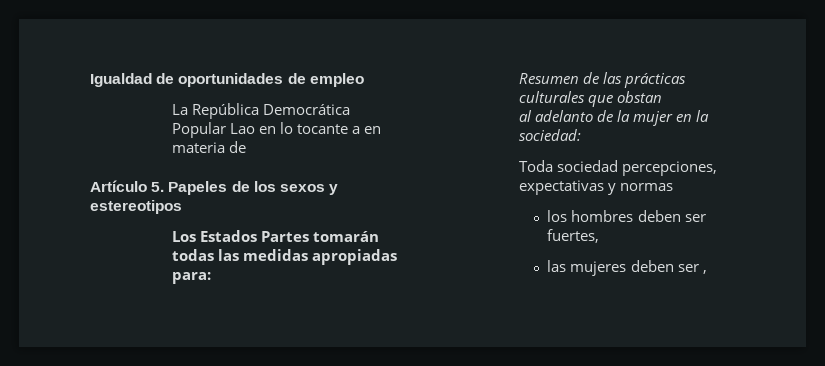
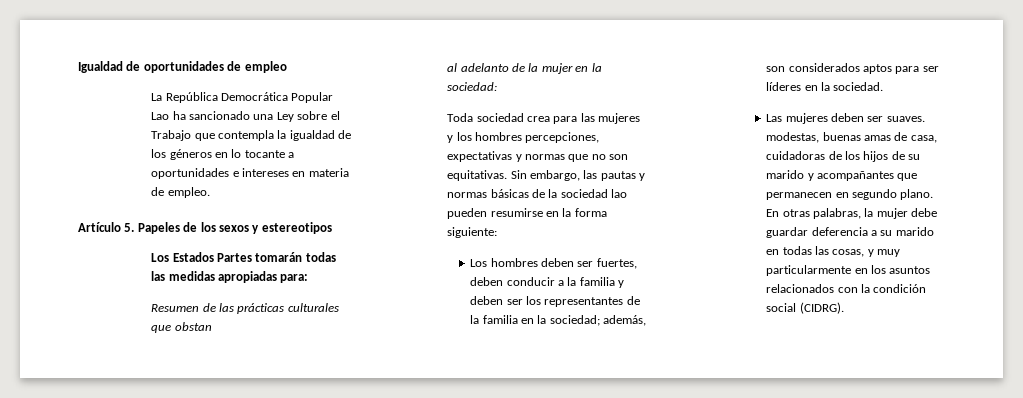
- La República Democrática Popular Lao en lo tocante a en materia de
+ La República Democrática Popular Lao ha sancionado una Ley sobre el Trabajo que contempla la igualdad de los géneros en lo tocante a oportunidades e intereses en materia de empleo.
- Toda sociedad percepciones, expectativas y normas
- los hombres deben ser fuertes,
- las mujeres deben ser ,
+ Toda sociedad crea para las mujeres y los hombres percepciones, expectativas y normas que no son equitativas. Sin embargo, las pautas y normas básicas de la sociedad lao pueden resumirse en la forma siguiente:
+ Los hombres deben ser fuertes, deben conducir a la familia y deben ser los representantes de la familia en la sociedad; además, son considerados aptos para ser líderes en la sociedad.
+ Las mujeres deben ser suaves. modestas, buenas amas de casa, cuidadoras de los hijos de su marido y acompañantes que permanecen en segundo plano. En otras palabras, la mujer debe guardar deferencia a su marido en todas las cosas, y muy particularmente en los asuntos relacionados con la condición social (CIDRG).

